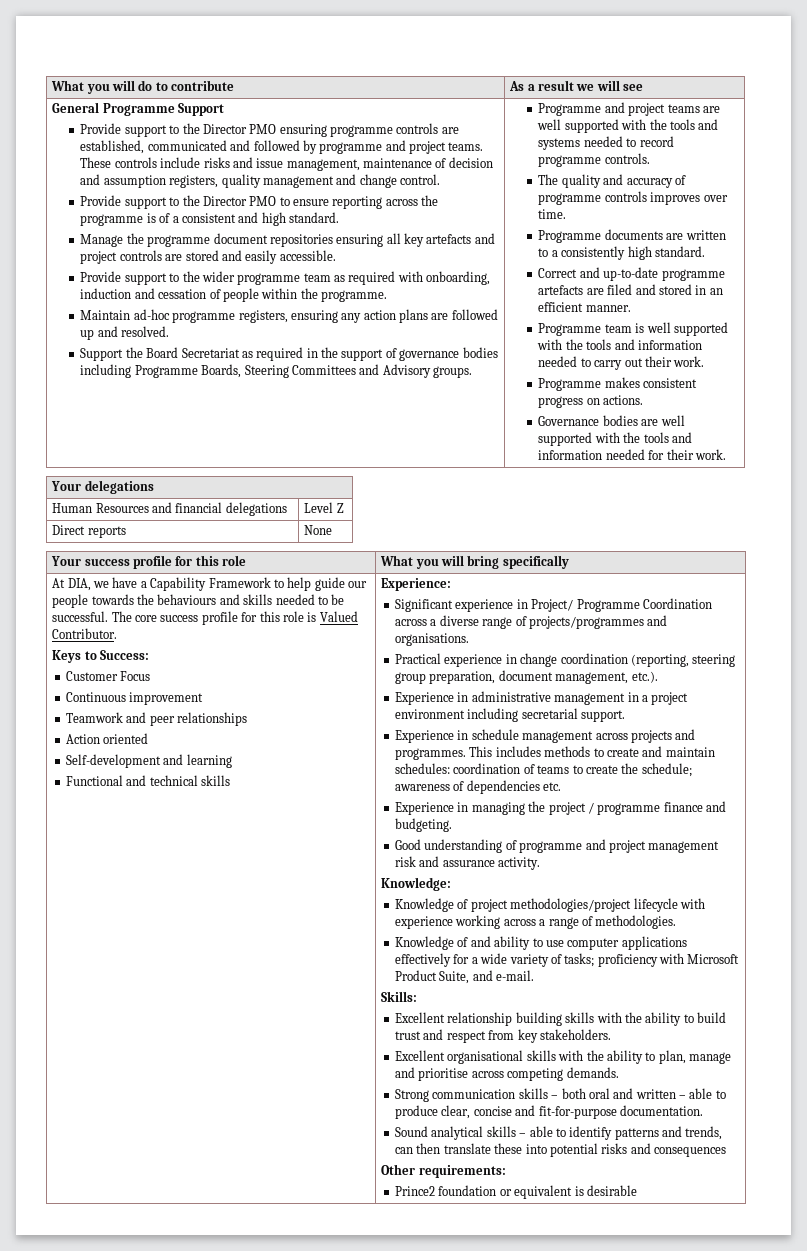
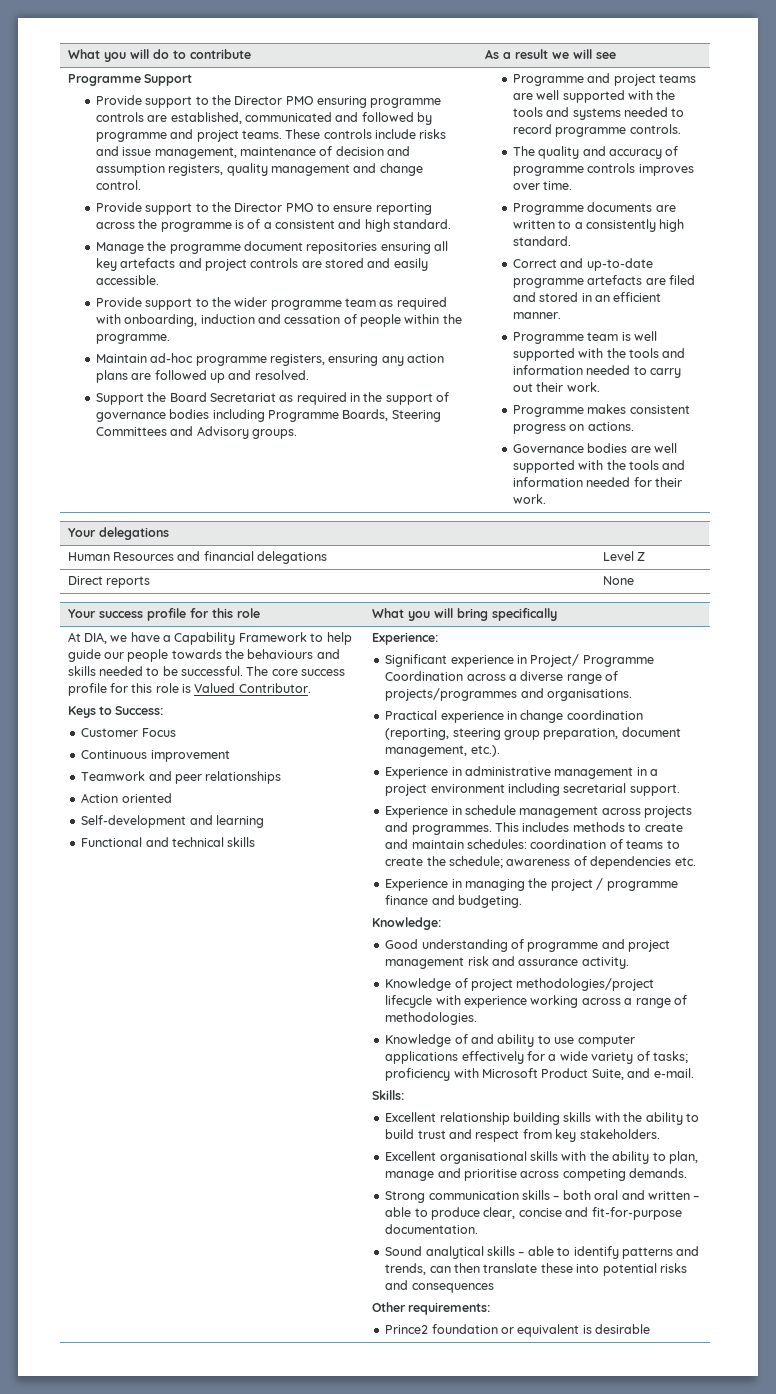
- General Programme Support
+ Programme Support
+ Knowledge:
- Knowledge:

